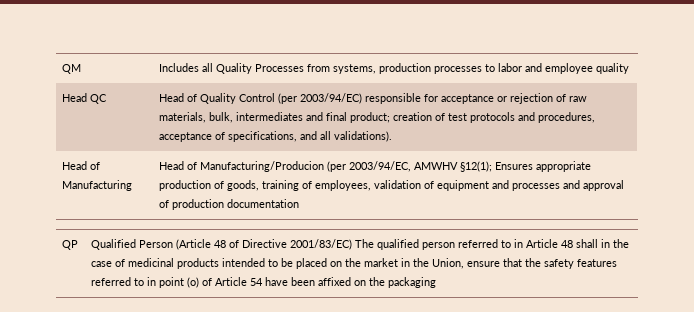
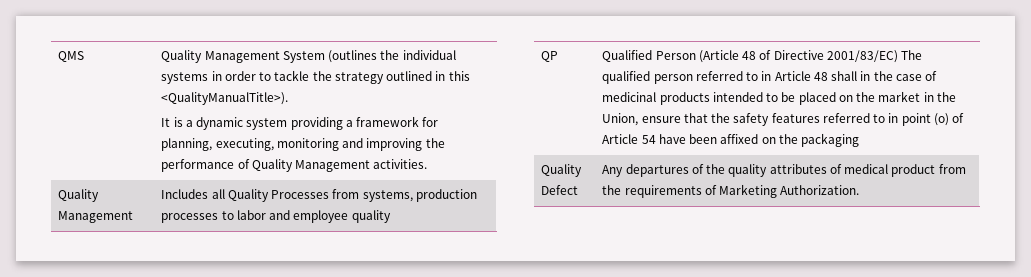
- QM | Includes all Quality Processes from systems, production processes to labor and employee quality
+ QMS | Quality Management System (outlines the individual systems in order to tackle the strategy outlined in this <QualityManualTitle>).
+ It is a dynamic system providing a framework for planning, executing, monitoring and improving the performance of Quality Management activities.
+ Quality Management | Includes all Quality Processes from systems, production processes to labor and employee quality
- Head QC | Head of Quality Control (per 2003/94/EC) responsible for acceptance or rejection of raw materials, bulk, intermediates and final product; creation of test protocols and procedures, acceptance of specifications, and all validations).
- Head of Manufacturing | Head of Manufacturing/Producion (per 2003/94/EC, AMWHV §12(1); Ensures appropriate production of goods, training of employees, validation of equipment and processes and approval of production documentation
+ Quality Defect | Any departures of the quality attributes of medical product from the requirements of Marketing Authorization.

